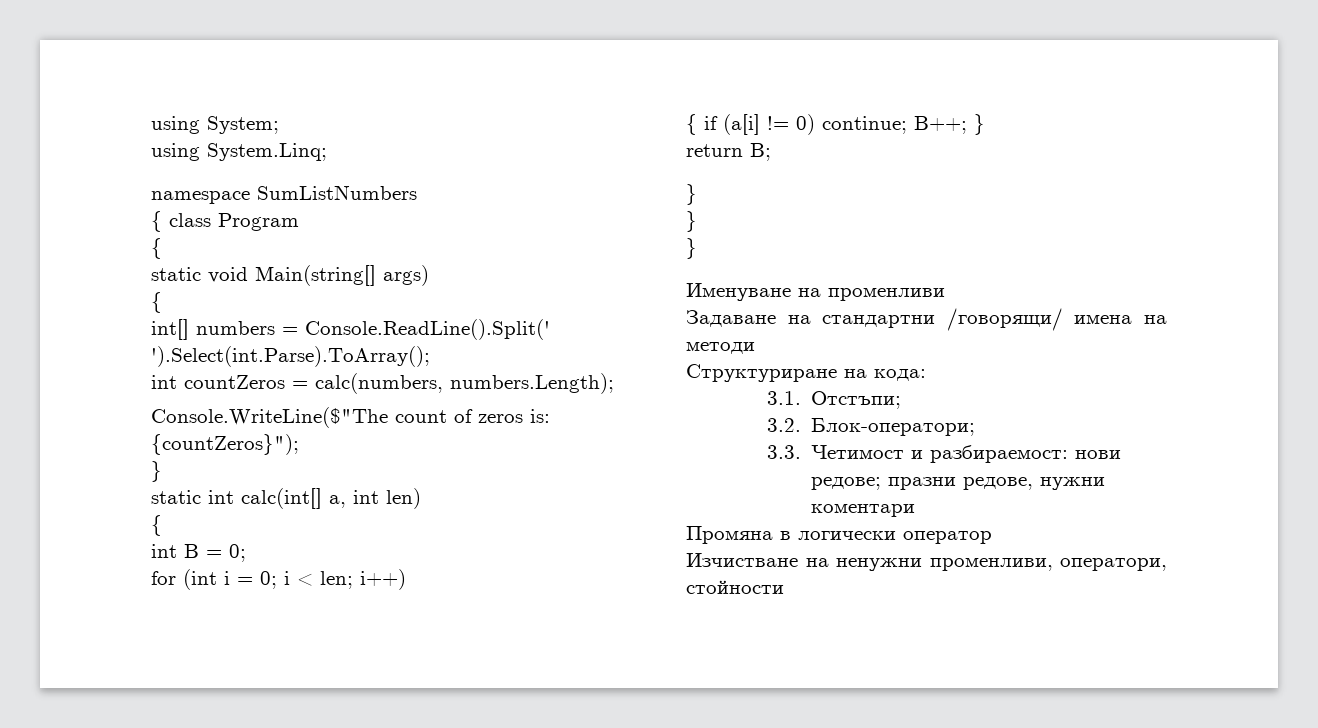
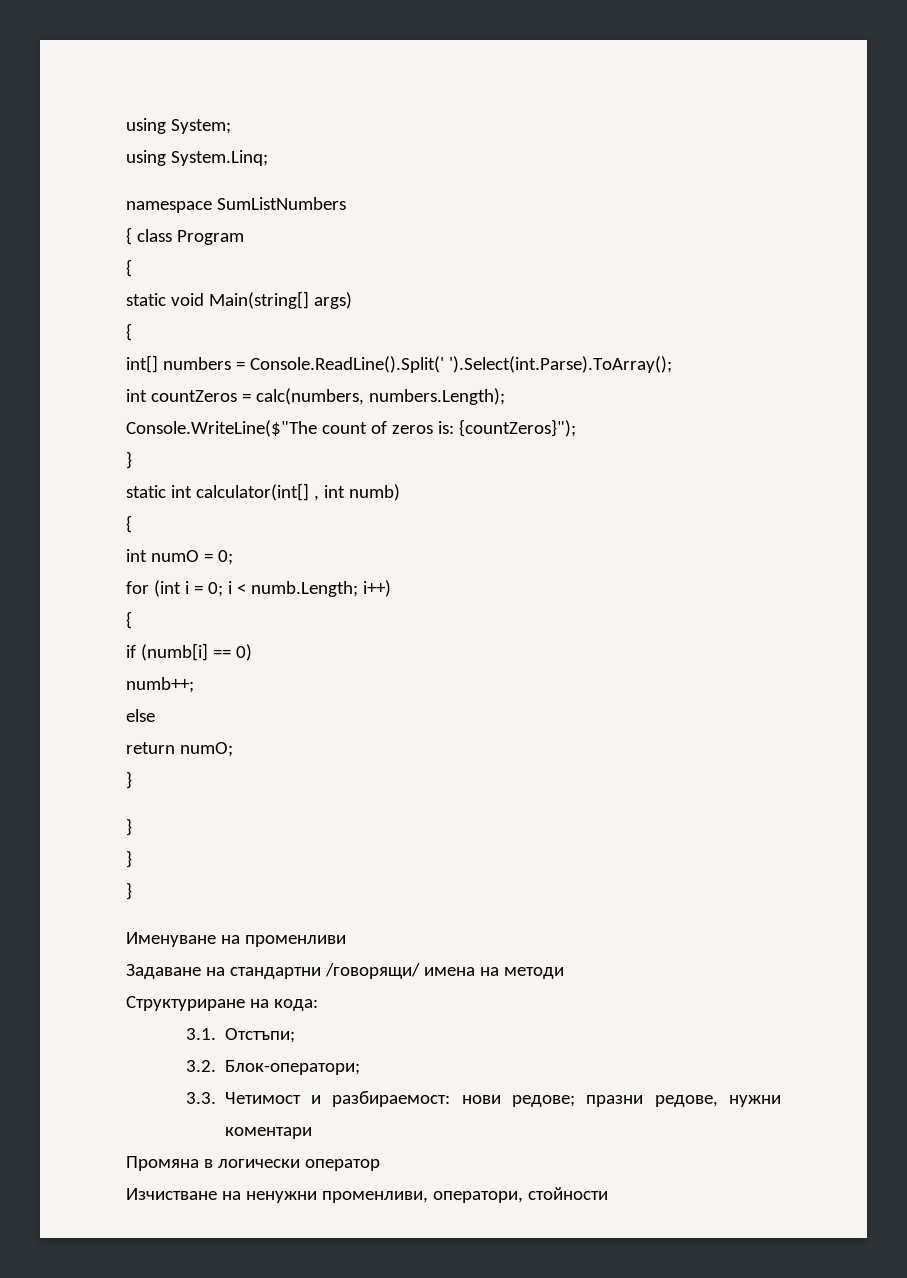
- static int calc(int[] a, int len)
+ static int calculator(int[] , int numb)
- int B = 0;
+ int numO = 0;
- for (int i = 0; i < len; i++)
- { if (a[i] != 0) continue; B++; }
+ for (int i = 0; i < numb.Length; i++)
+ {
+ if (numb[i] == 0)
+ numb++;
+ else
- return B;
+ return numO;
+ }

